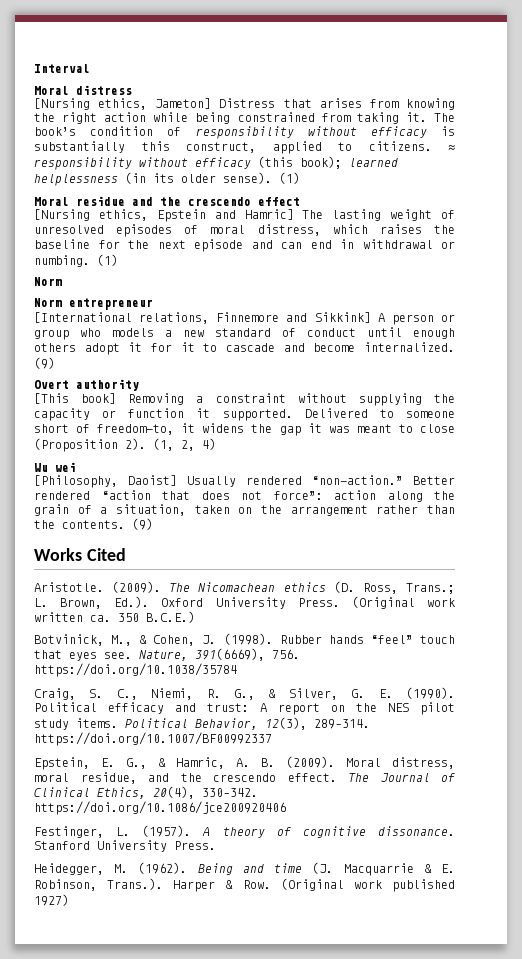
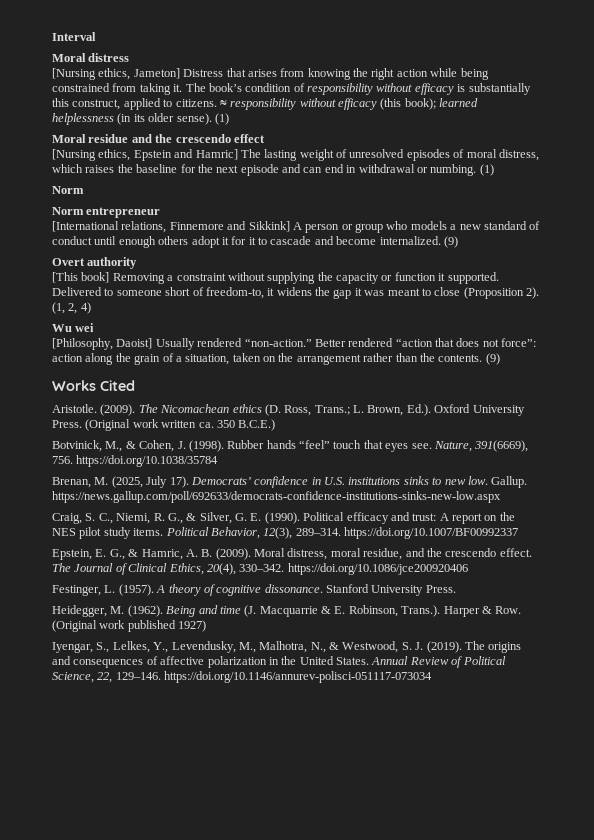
+ Brenan, M. (2025, July 17). Democrats’ confidence in U.S. institutions sinks to new low. Gallup. https://news.gallup.com/poll/692633/democrats-confidence-institutions-sinks-new-low.aspx
+ Iyengar, S., Lelkes, Y., Levendusky, M., Malhotra, N., & Westwood, S. J. (2019). The origins and consequences of affective polarization in the United States. Annual Review of Political Science, 22, 129–146. https://doi.org/10.1146/annurev-polisci-051117-073034

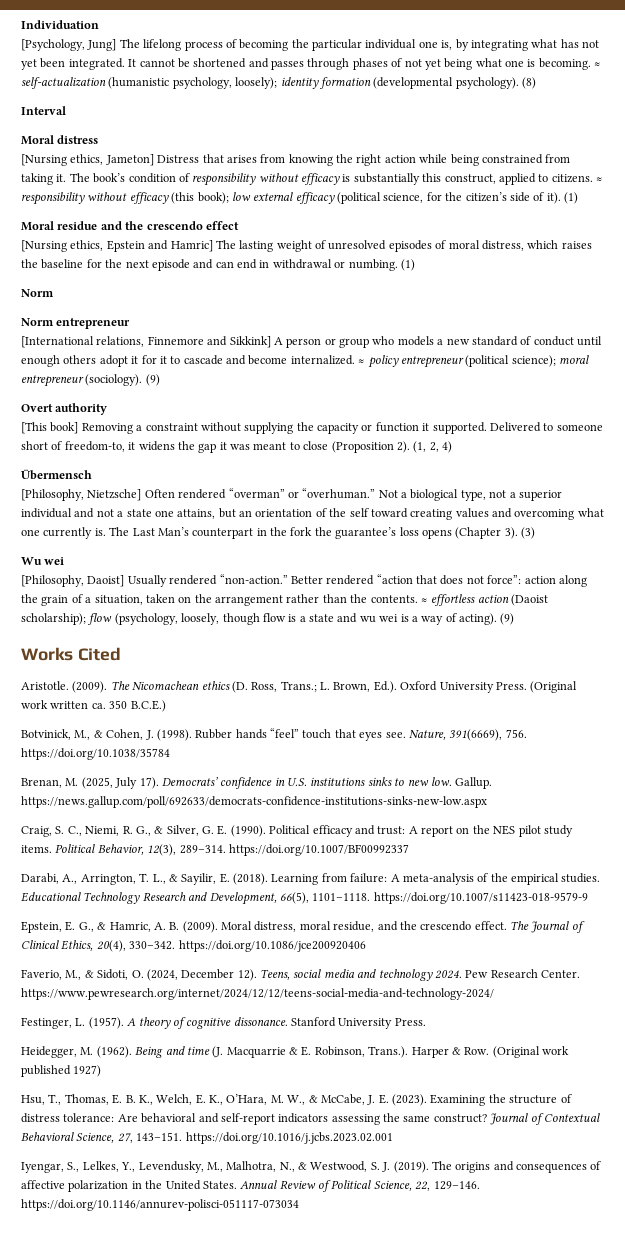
+ Individuation
+ [Psychology, Jung] The lifelong process of becoming the particular individual one is, by integrating what has not yet been integrated. It cannot be shortened and passes through phases of not yet being what one is becoming. ≈ self-actualization (humanistic psychology, loosely); identity formation (developmental psychology). (8)
- ≈ responsibility without efficacy (this book); learned helplessness (in its older sense).
+ ≈ responsibility without efficacy (this book); low external efficacy (political science, for the citizen’s side of it).
+ ≈ policy entrepreneur (political science); moral entrepreneur (sociology).
+ Übermensch
+ [Philosophy, Nietzsche] Often rendered “overman” or “overhuman.” Not a biological type, not a superior individual and not a state one attains, but an orientation of the self toward creating values and overcoming what one currently is. The Last Man’s counterpart in the fork the guarantee’s loss opens (Chapter 3). (3)
+ ≈ effortless action (Daoist scholarship); flow (psychology, loosely, though flow is a state and wu wei is a way of acting).
+ Darabi, A., Arrington, T. L., & Sayilir, E. (2018). Learning from failure: A meta-analysis of the empirical studies. Educational Technology Research and Development, 66(5), 1101–1118. https://doi.org/10.1007/s11423-018-9579-9
+ Faverio, M., & Sidoti, O. (2024, December 12). Teens, social media and technology 2024. Pew Research Center. https://www.pewresearch.org/internet/2024/12/12/teens-social-media-and-technology-2024/
+ Hsu, T., Thomas, E. B. K., Welch, E. K., O’Hara, M. W., & McCabe, J. E. (2023). Examining the structure of distress tolerance: Are behavioral and self-report indicators assessing the same construct? Journal of Contextual Behavioral Science, 27, 143–151. https://doi.org/10.1016/j.jcbs.2023.02.001

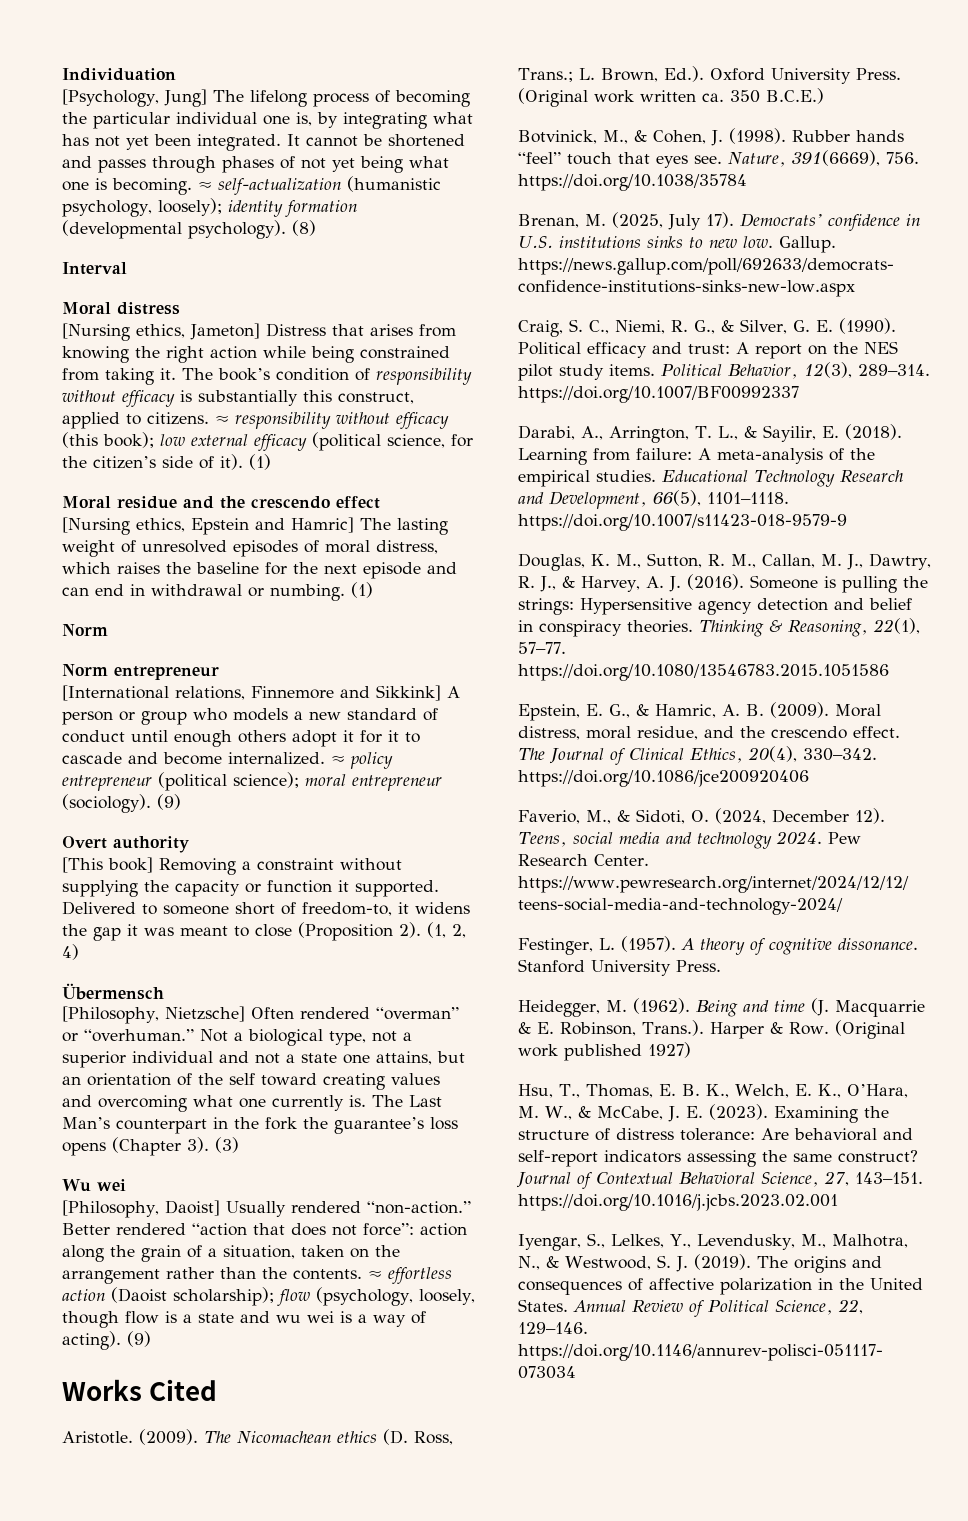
+ Douglas, K. M., Sutton, R. M., Callan, M. J., Dawtry, R. J., & Harvey, A. J. (2016). Someone is pulling the strings: Hypersensitive agency detection and belief in conspiracy theories. Thinking & Reasoning, 22(1), 57–77. https://doi.org/10.1080/13546783.2015.1051586

